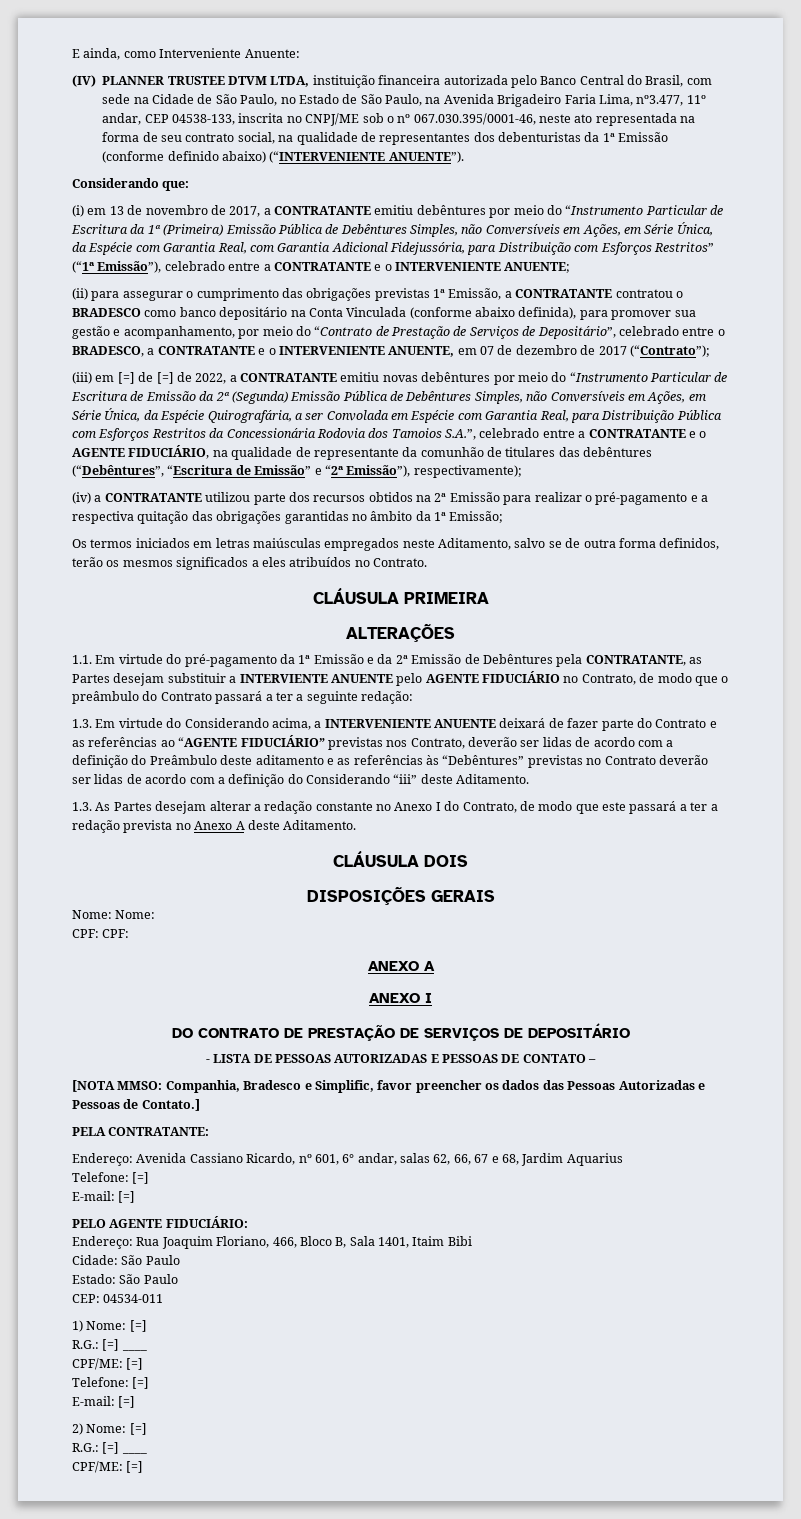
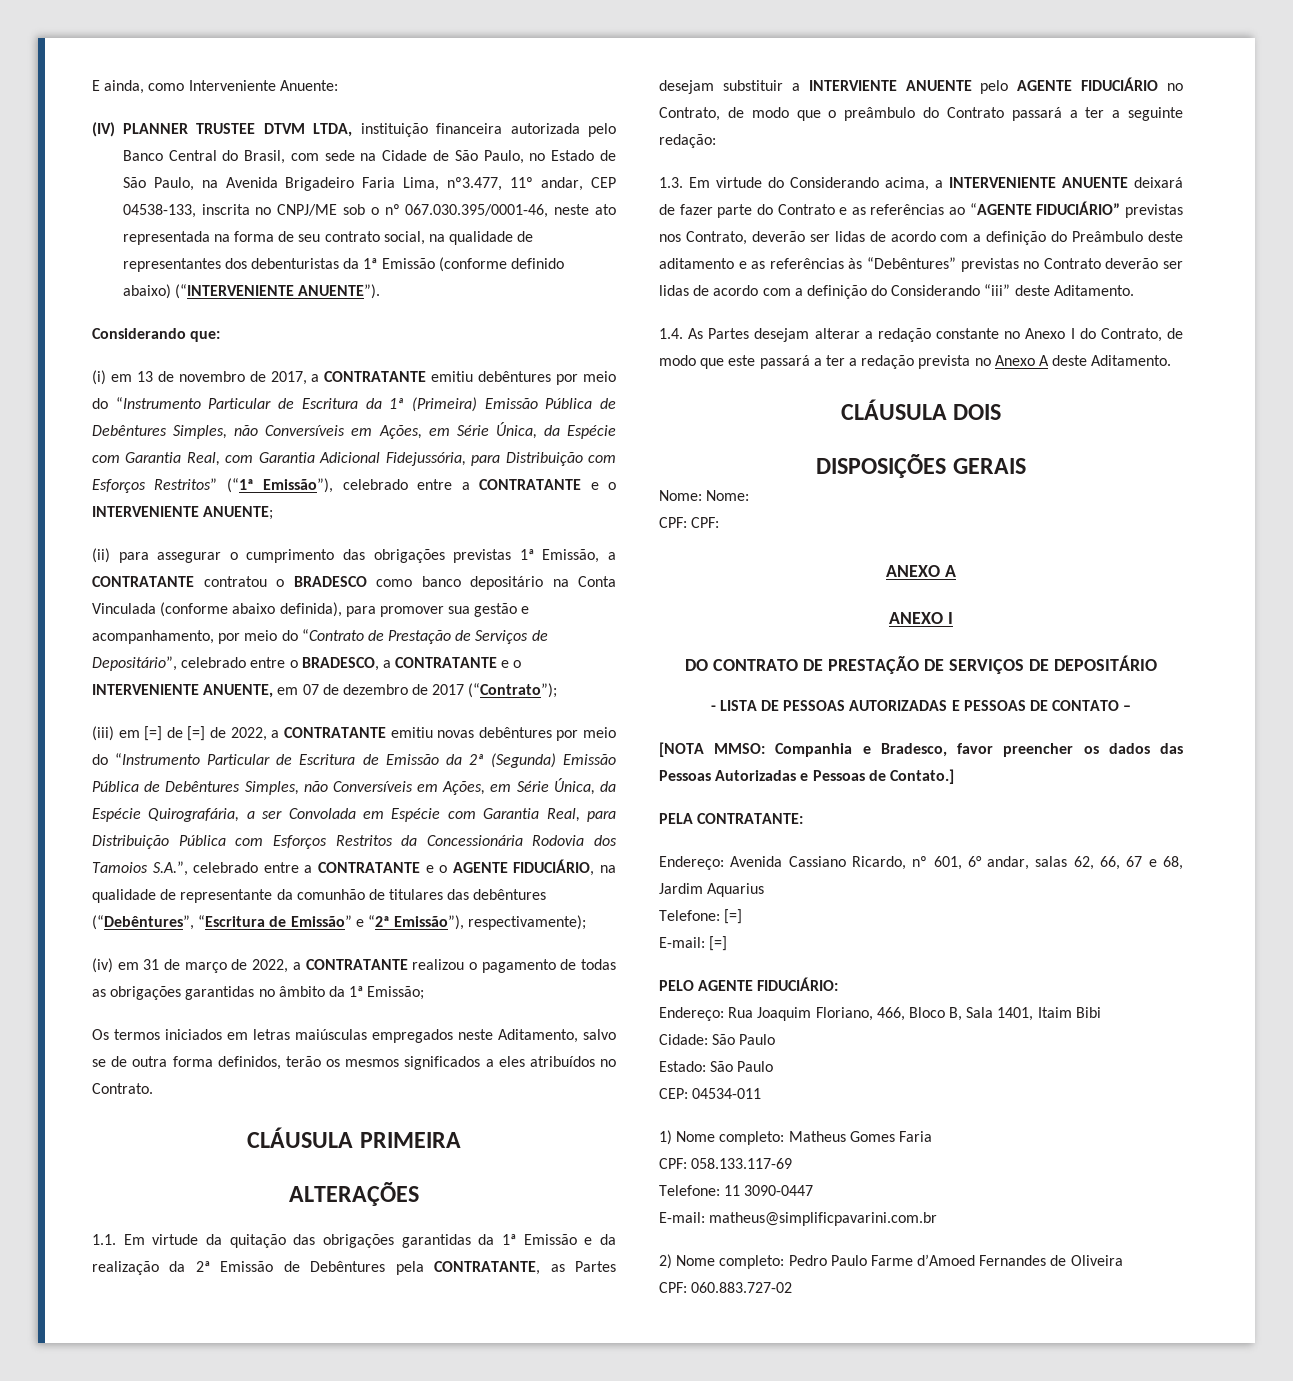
- (iv) a CONTRATANTE utilizou parte dos recursos obtidos na 2ª Emissão para realizar o pré-pagamento e a respectiva quitação das obrigações garantidas no âmbito da 1ª Emissão;
+ (iv) em 31 de março de 2022, a CONTRATANTE realizou o pagamento de todas as obrigações garantidas no âmbito da 1ª Emissão;
- 1.1. Em virtude do pré-pagamento da 1ª Emissão e da 2ª Emissão de Debêntures pela CONTRATANTE, as Partes desejam substituir a INTERVIENTE ANUENTE pelo AGENTE FIDUCIÁRIO no Contrato, de modo que o preâmbulo do Contrato passará a ter a seguinte redação:
+ 1.1. Em virtude da quitação das obrigações garantidas da 1ª Emissão e da realização da 2ª Emissão de Debêntures pela CONTRATANTE, as Partes desejam substituir a INTERVIENTE ANUENTE pelo AGENTE FIDUCIÁRIO no Contrato, de modo que o preâmbulo do Contrato passará a ter a seguinte redação:
- 1.3. As Partes desejam alterar a redação constante no Anexo I do Contrato, de modo que este passará a ter a redação prevista no Anexo A deste Aditamento.
+ 1.4. As Partes desejam alterar a redação constante no Anexo I do Contrato, de modo que este passará a ter a redação prevista no Anexo A deste Aditamento.
- [NOTA MMSO: Companhia, Bradesco e Simplific, favor preencher os dados das Pessoas Autorizadas e Pessoas de Contato.]
+ [NOTA MMSO: Companhia e Bradesco, favor preencher os dados das Pessoas Autorizadas e Pessoas de Contato.]
- 1) Nome: [=]
- R.G.: [=] ____
- CPF/ME: [=]
- Telefone: [=]
- E-mail: [=]
+ 1) Nome completo: Matheus Gomes Faria
+ CPF: 058.133.117-69
+ Telefone: 11 3090-0447
+ E-mail: matheus@simplificpavarini.com.br
- 2) Nome: [=]
- R.G.: [=] ____
- CPF/ME: [=]
+ 2) Nome completo: Pedro Paulo Farme d’Amoed Fernandes de Oliveira
+ CPF: 060.883.727-02

